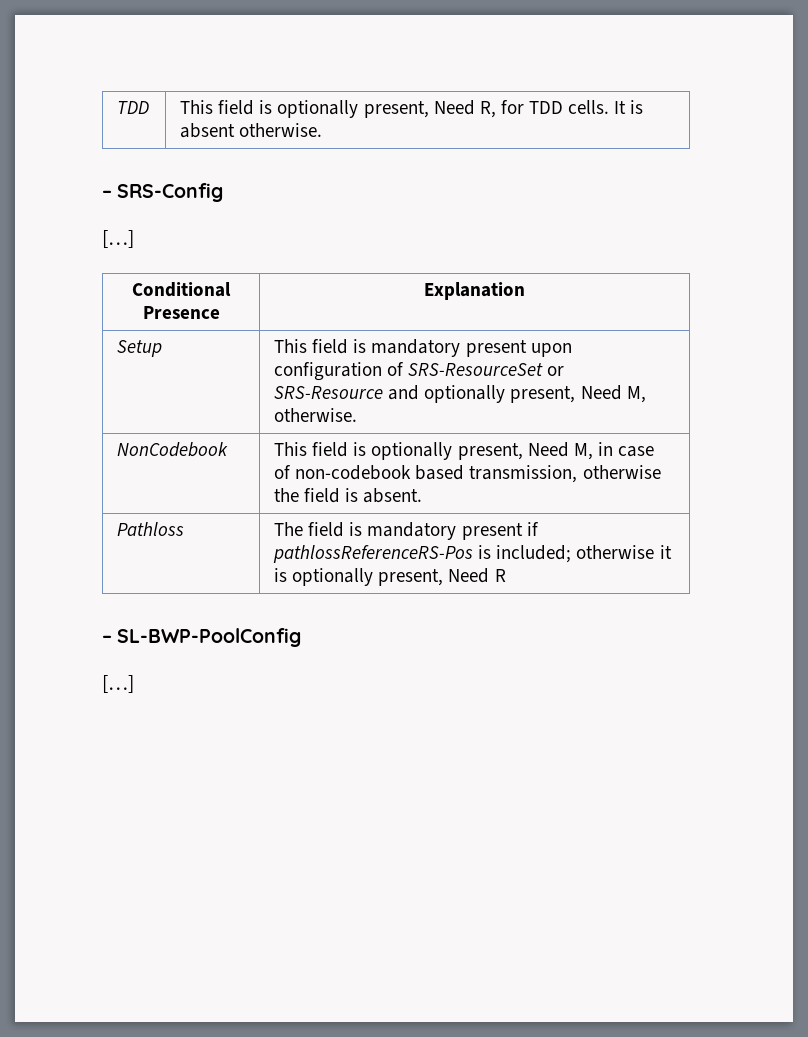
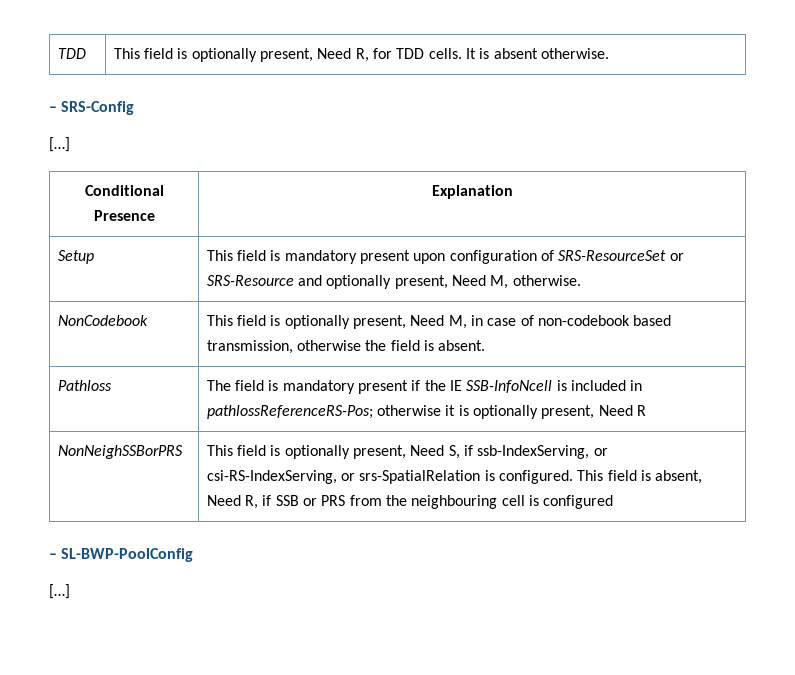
- Pathloss | The field is mandatory present if pathlossReferenceRS-Pos is included; otherwise it is optionally present, Need R
+ Pathloss | The field is mandatory present if the IE SSB-InfoNcell is included in pathlossReferenceRS-Pos; otherwise it is optionally present, Need R
+ NonNeighSSBorPRS | This field is optionally present, Need S, if ssb-IndexServing, or csi-RS-IndexServing, or srs-SpatialRelation is configured. This field is absent, Need R, if SSB or PRS from the neighbouring cell is configured

